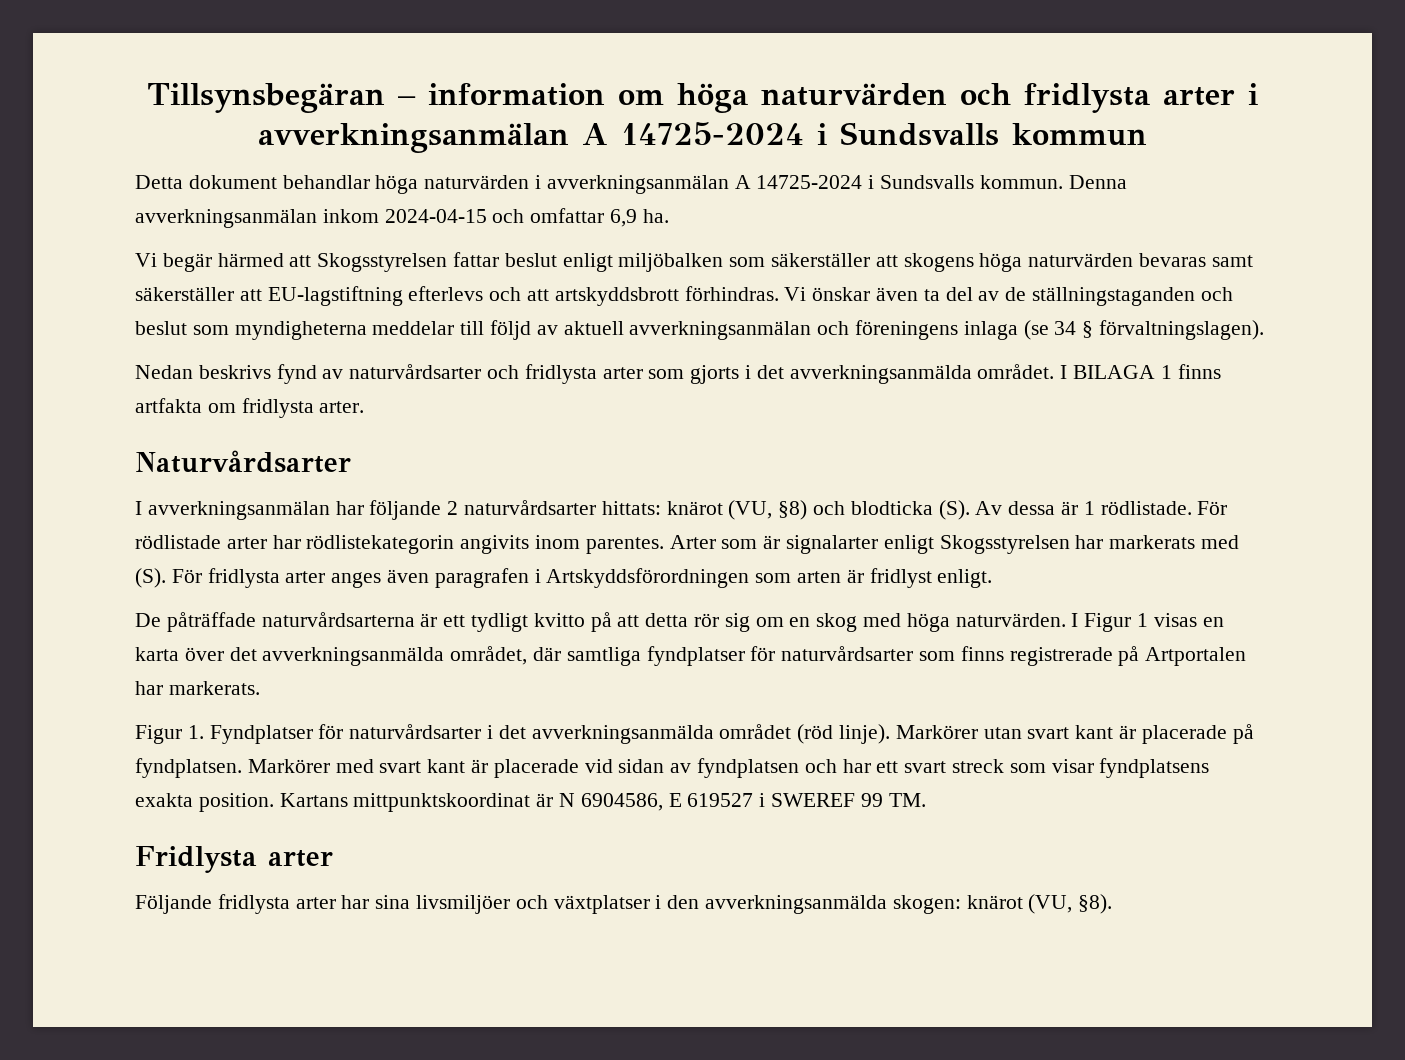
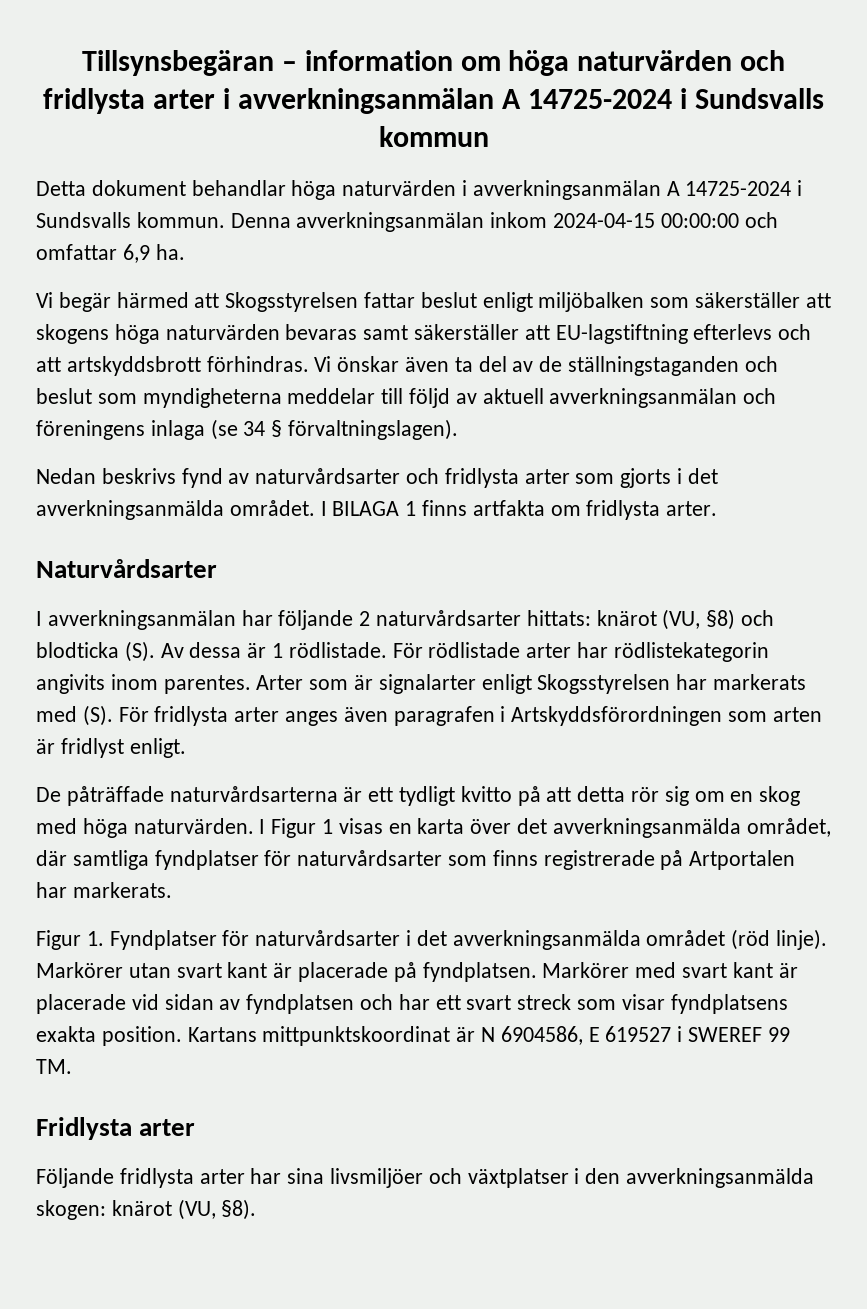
- Denna avverkningsanmälan inkom 2024-04-15 och omfattar 6,9 ha.
+ Denna avverkningsanmälan inkom 2024-04-15 00:00:00 och omfattar 6,9 ha.

